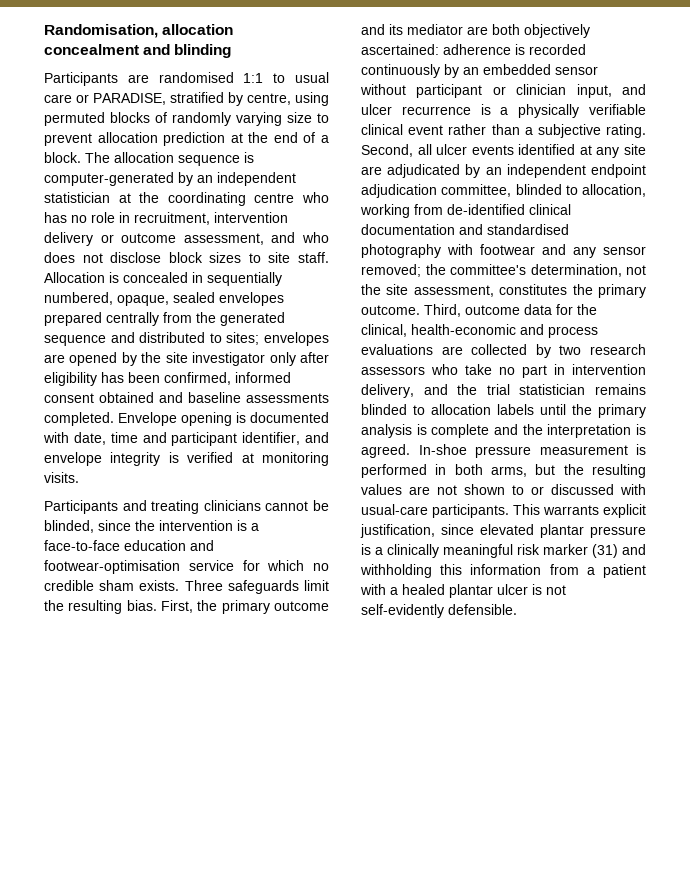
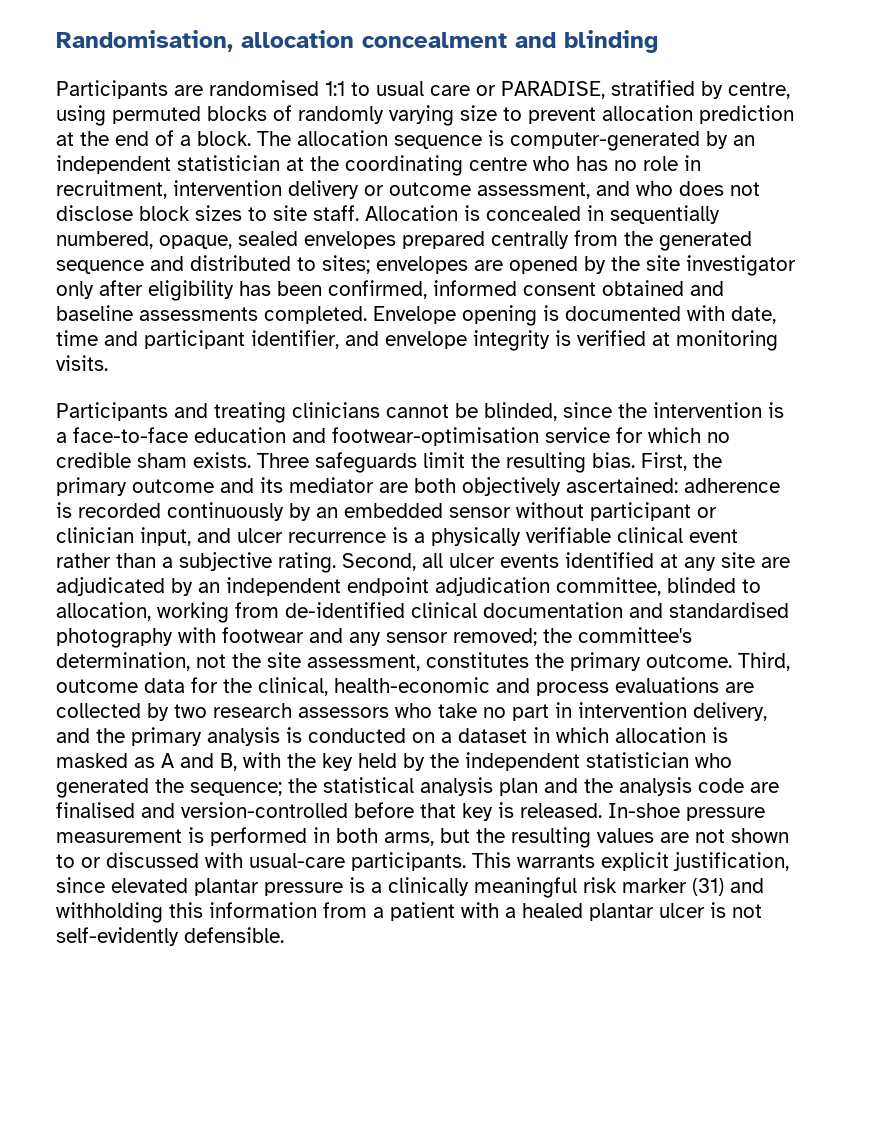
- Third, outcome data for the clinical, health-economic and process evaluations are collected by two research assessors who take no part in intervention delivery, and the trial statistician remains blinded to allocation labels until the primary analysis is complete and the interpretation is agreed.
+ Third, outcome data for the clinical, health-economic and process evaluations are collected by two research assessors who take no part in intervention delivery, and the primary analysis is conducted on a dataset in which allocation is masked as A and B, with the key held by the independent statistician who generated the sequence; the statistical analysis plan and the analysis code are finalised and version-controlled before that key is released.

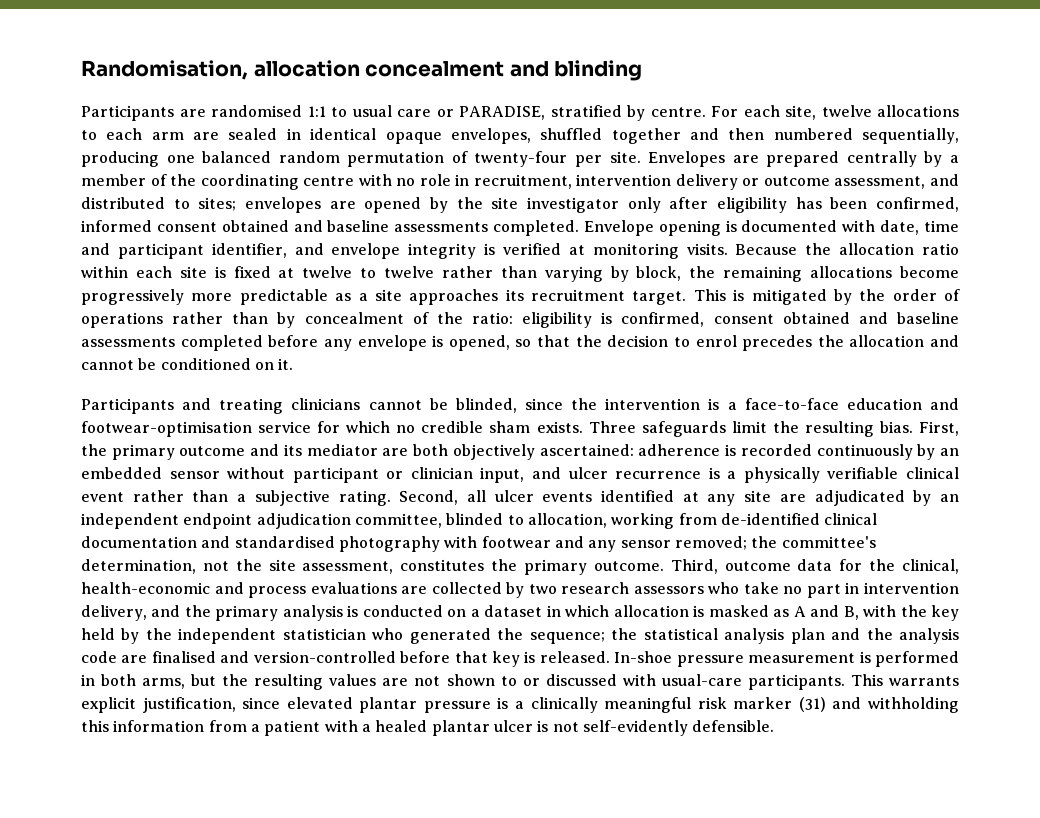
- Participants are randomised 1:1 to usual care or PARADISE, stratified by centre, using permuted blocks of randomly varying size to prevent allocation prediction at the end of a block. The allocation sequence is computer-generated by an independent statistician at the coordinating centre who has no role in recruitment, intervention delivery or outcome assessment, and who does not disclose block sizes to site staff. Allocation is concealed in sequentially numbered, opaque, sealed envelopes prepared centrally from the generated sequence and distributed to sites; envelopes are opened by the site investigator only after eligibility has been confirmed, informed consent obtained and baseline assessments completed.
+ Participants are randomised 1:1 to usual care or PARADISE, stratified by centre. For each site, twelve allocations to each arm are sealed in identical opaque envelopes, shuffled together and then numbered sequentially, producing one balanced random permutation of twenty-four per site. Envelopes are prepared centrally by a member of the coordinating centre with no role in recruitment, intervention delivery or outcome assessment, and distributed to sites; envelopes are opened by the site investigator only after eligibility has been confirmed, informed consent obtained and baseline assessments completed.
+ Because the allocation ratio within each site is fixed at twelve to twelve rather than varying by block, the remaining allocations become progressively more predictable as a site approaches its recruitment target. This is mitigated by the order of operations rather than by concealment of the ratio: eligibility is confirmed, consent obtained and baseline assessments completed before any envelope is opened, so that the decision to enrol precedes the allocation and cannot be conditioned on it.

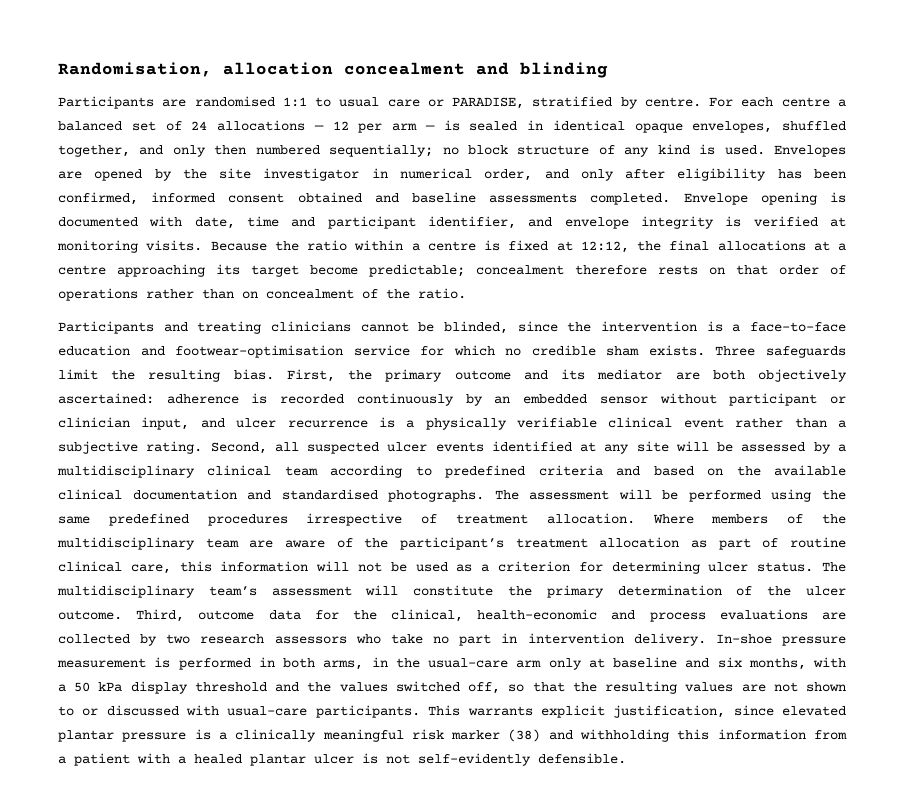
- For each site, twelve allocations to each arm are sealed in identical opaque envelopes, shuffled together and then numbered sequentially, producing one balanced random permutation of twenty-four per site. Envelopes are prepared centrally by a member of the coordinating centre with no role in recruitment, intervention delivery or outcome assessment, and distributed to sites; envelopes are opened by the site investigator only after eligibility has been confirmed, informed consent obtained and baseline assessments completed.
+ For each centre a balanced set of 24 allocations — 12 per arm — is sealed in identical opaque envelopes, shuffled together, and only then numbered sequentially; no block structure of any kind is used. Envelopes are opened by the site investigator in numerical order, and only after eligibility has been confirmed, informed consent obtained and baseline assessments completed.
- Because the allocation ratio within each site is fixed at twelve to twelve rather than varying by block, the remaining allocations become progressively more predictable as a site approaches its recruitment target. This is mitigated by the order of operations rather than by concealment of the ratio: eligibility is confirmed, consent obtained and baseline assessments completed before any envelope is opened, so that the decision to enrol precedes the allocation and cannot be conditioned on it.
+ Because the ratio within a centre is fixed at 12:12, the final allocations at a centre approaching its target become predictable; concealment therefore rests on that order of operations rather than on concealment of the ratio.
- Second, all ulcer events identified at any site are adjudicated by an independent endpoint adjudication committee, blinded to allocation, working from de-identified clinical documentation and standardised photography with footwear and any sensor removed; the committee's determination, not the site assessment, constitutes the primary outcome.
+ Second, all suspected ulcer events identified at any site will be assessed by a multidisciplinary clinical team according to predefined criteria and based on the available clinical documentation and standardised photographs. The assessment will be performed using the same predefined procedures irrespective of treatment allocation. Where members of the multidisciplinary team are aware of the participant’s treatment allocation as part of routine clinical care, this information will not be used as a criterion for determining ulcer status. The multidisciplinary team’s assessment will constitute the primary determination of the ulcer outcome.
- Third, outcome data for the clinical, health-economic and process evaluations are collected by two research assessors who take no part in intervention delivery, and the primary analysis is conducted on a dataset in which allocation is masked as A and B, with the key held by the independent statistician who generated the sequence; the statistical analysis plan and the analysis code are finalised and version-controlled before that key is released.
+ Third, outcome data for the clinical, health-economic and process evaluations are collected by two research assessors who take no part in intervention delivery.
- In-shoe pressure measurement is performed in both arms, but the resulting values are not shown to or discussed with usual-care participants.
+ In-shoe pressure measurement is performed in both arms, in the usual-care arm only at baseline and six months, with a 50 kPa display threshold and the values switched off, so that the resulting values are not shown to or discussed with usual-care participants.
- This warrants explicit justification, since elevated plantar pressure is a clinically meaningful risk marker (31) and withholding this information from a patient with a healed plantar ulcer is not self-evidently defensible.
+ This warrants explicit justification, since elevated plantar pressure is a clinically meaningful risk marker (38) and withholding this information from a patient with a healed plantar ulcer is not self-evidently defensible.

